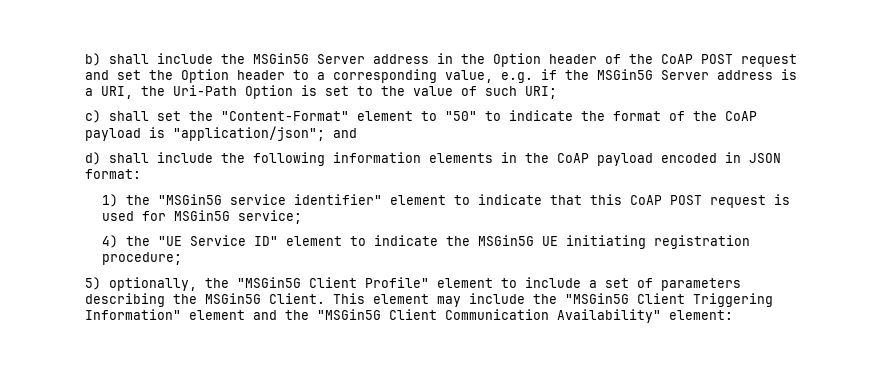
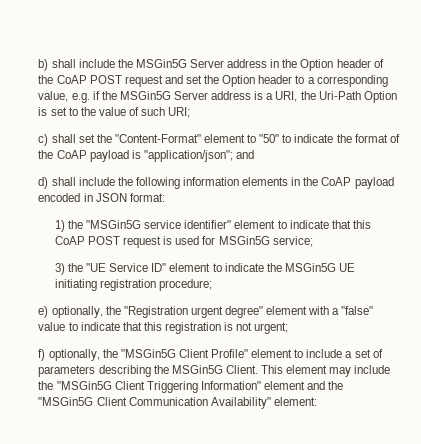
- 4) the "UE Service ID" element to indicate the MSGin5G UE initiating registration procedure;
+ 3) the "UE Service ID" element to indicate the MSGin5G UE initiating registration procedure;
- 5) optionally, the "MSGin5G Client Profile" element to include a set of parameters describing the MSGin5G Client.
+ e) optionally, the "Registration urgent degree" element with a "false" value to indicate that this registration is not urgent;
+ f) optionally, the "MSGin5G Client Profile" element to include a set of parameters describing the MSGin5G Client.

